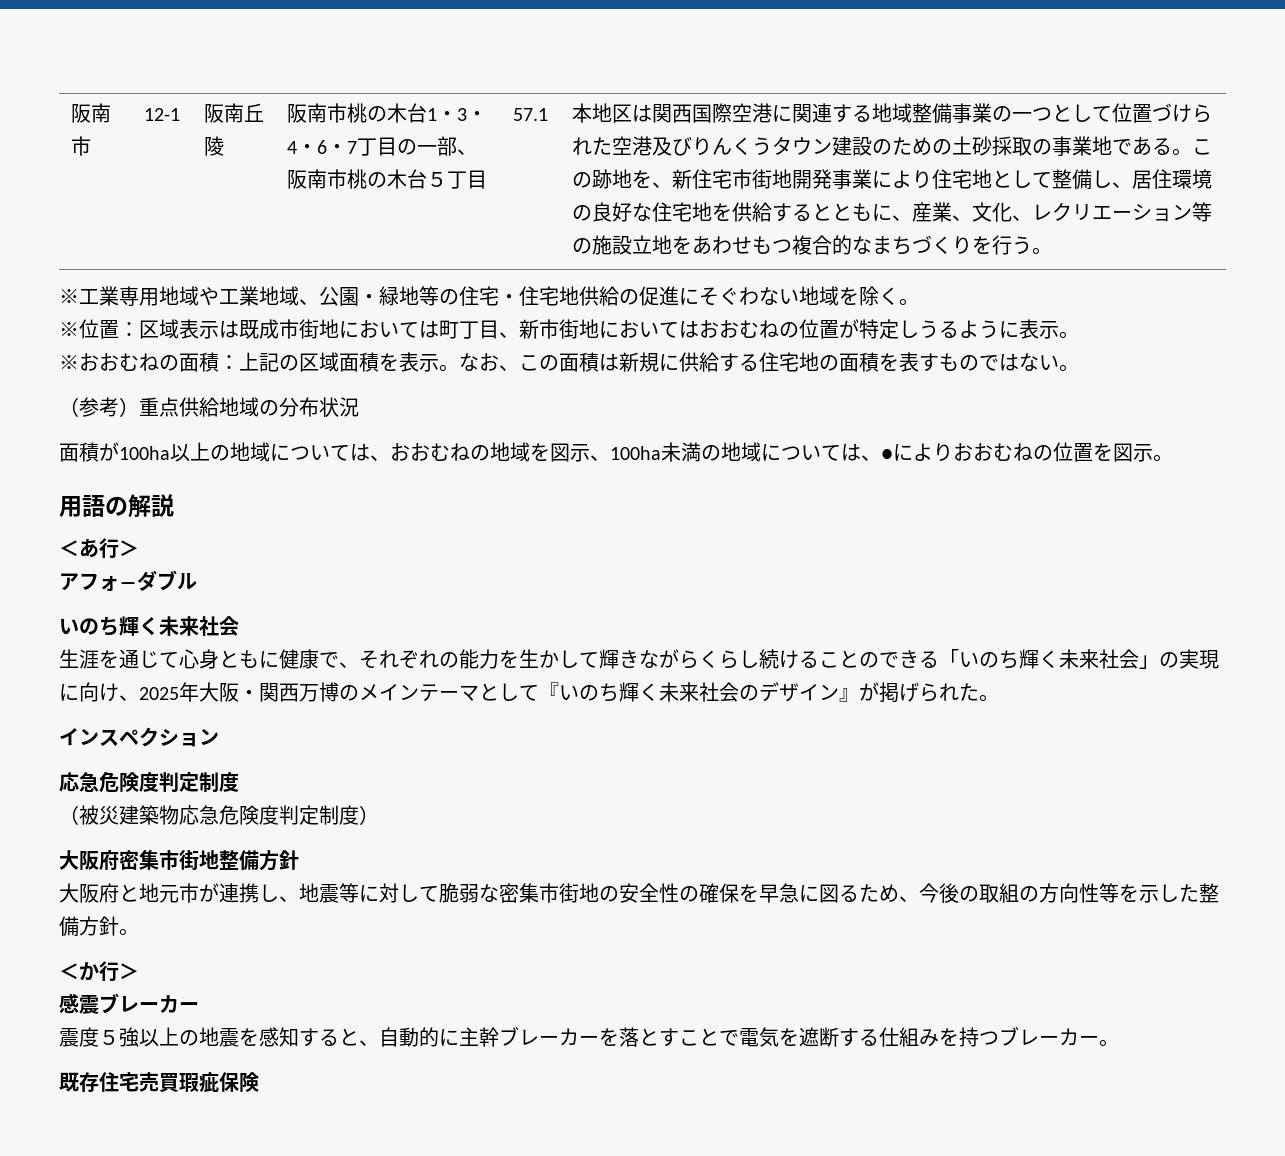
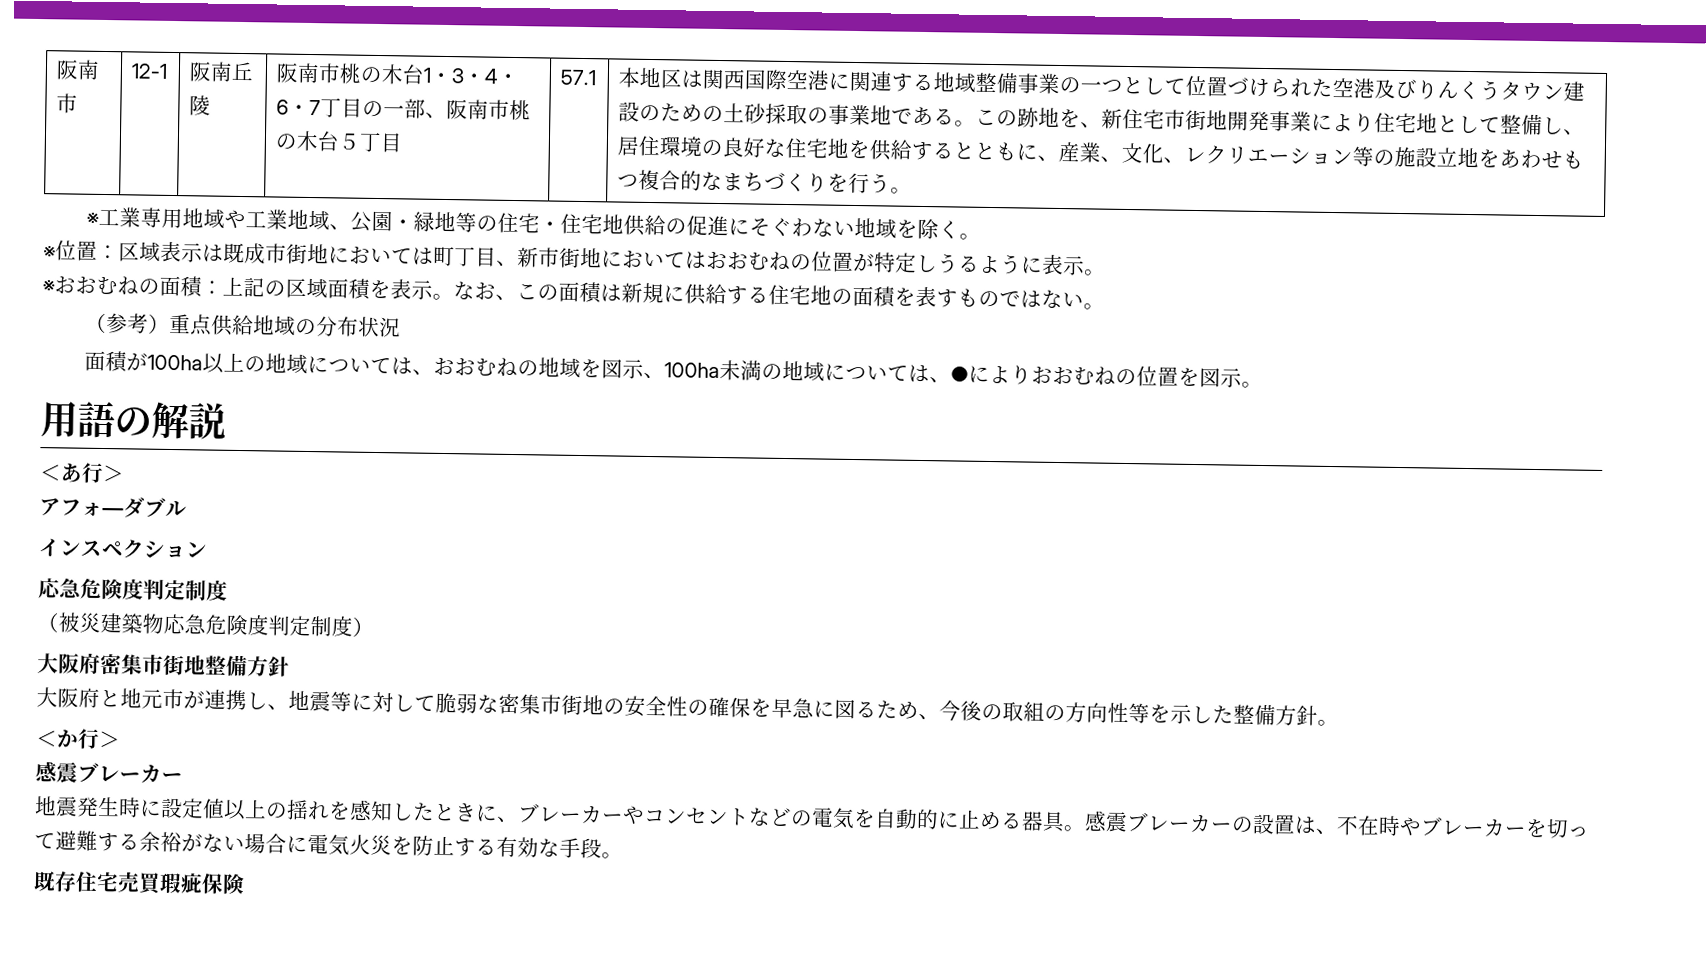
  アフォ―ダブル
- いのち輝く未来社会
- 生涯を通じて心身ともに健康で、それぞれの能力を生かして輝きながらくらし続けることのできる「いのち輝く未来社会」の実現に向け、2025年大阪・関西万博のメインテーマとして『いのち輝く未来社会のデザイン』が掲げられた。
- 震度５強以上の地震を感知すると、自動的に主幹ブレーカーを落とすことで電気を遮断する仕組みを持つブレーカー。
+ 地震発生時に設定値以上の揺れを感知したときに、ブレーカーやコンセントなどの電気を自動的に止める器具。感震ブレーカーの設置は、不在時やブレーカーを切って避難する余裕がない場合に電気火災を防止する有効な手段。

